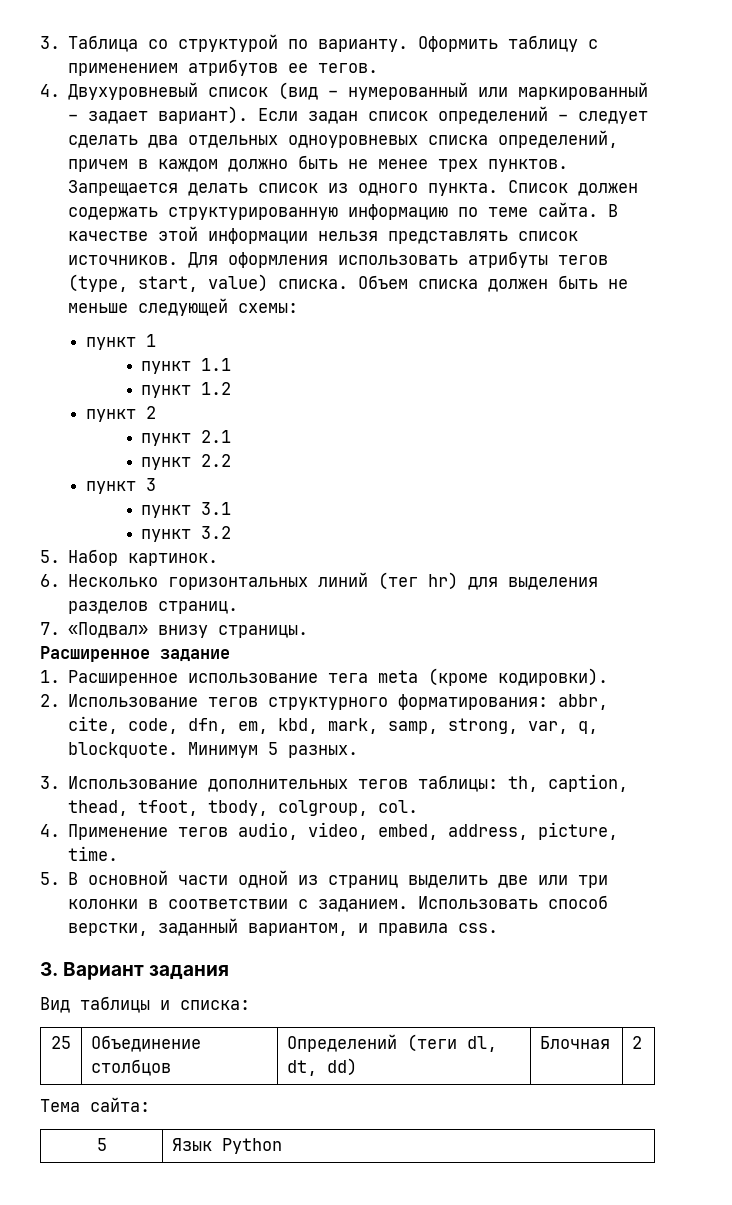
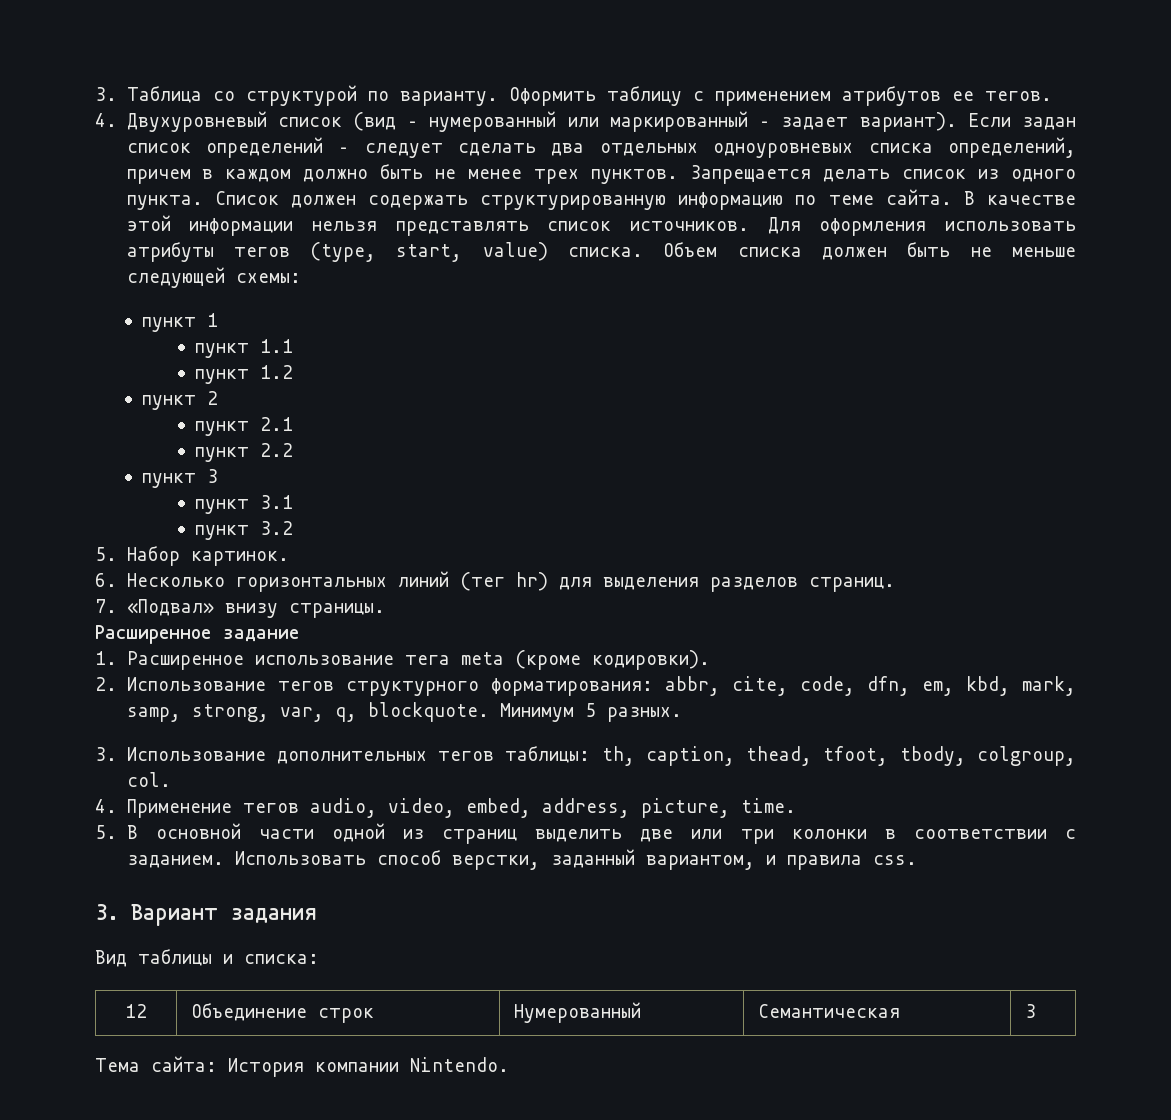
- 25 | Объединение столбцов | Определений (теги dl, dt, dd) | Блочная | 2
+ 12 | Объединение строк | Нумерованный | Семантическая | 3
- Тема сайта:
- 5 | Язык Python
+ Тема сайта: История компании Nintendo.

